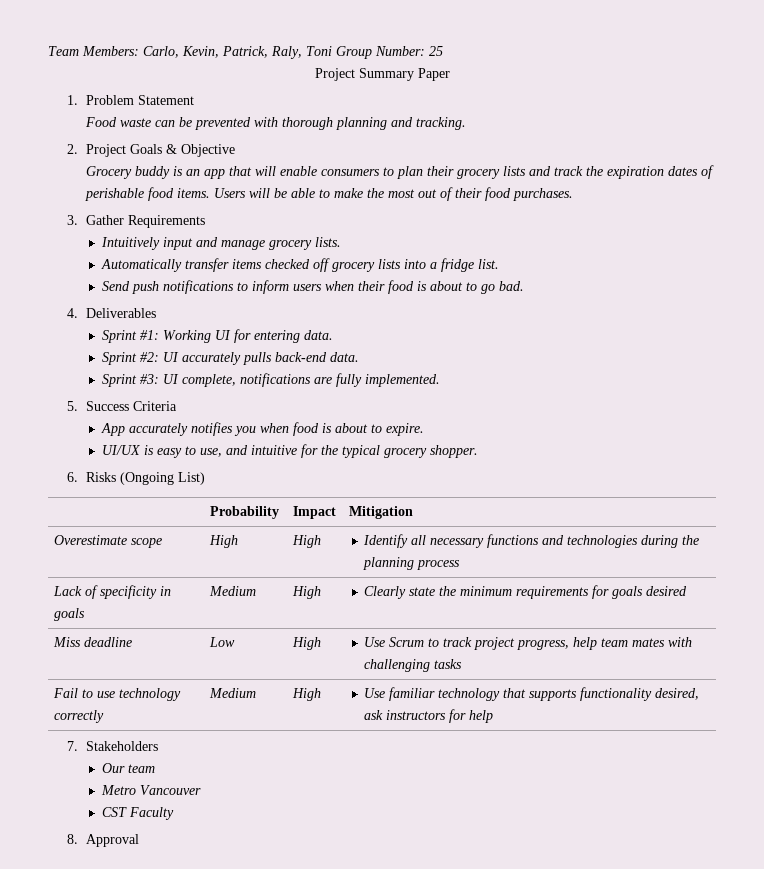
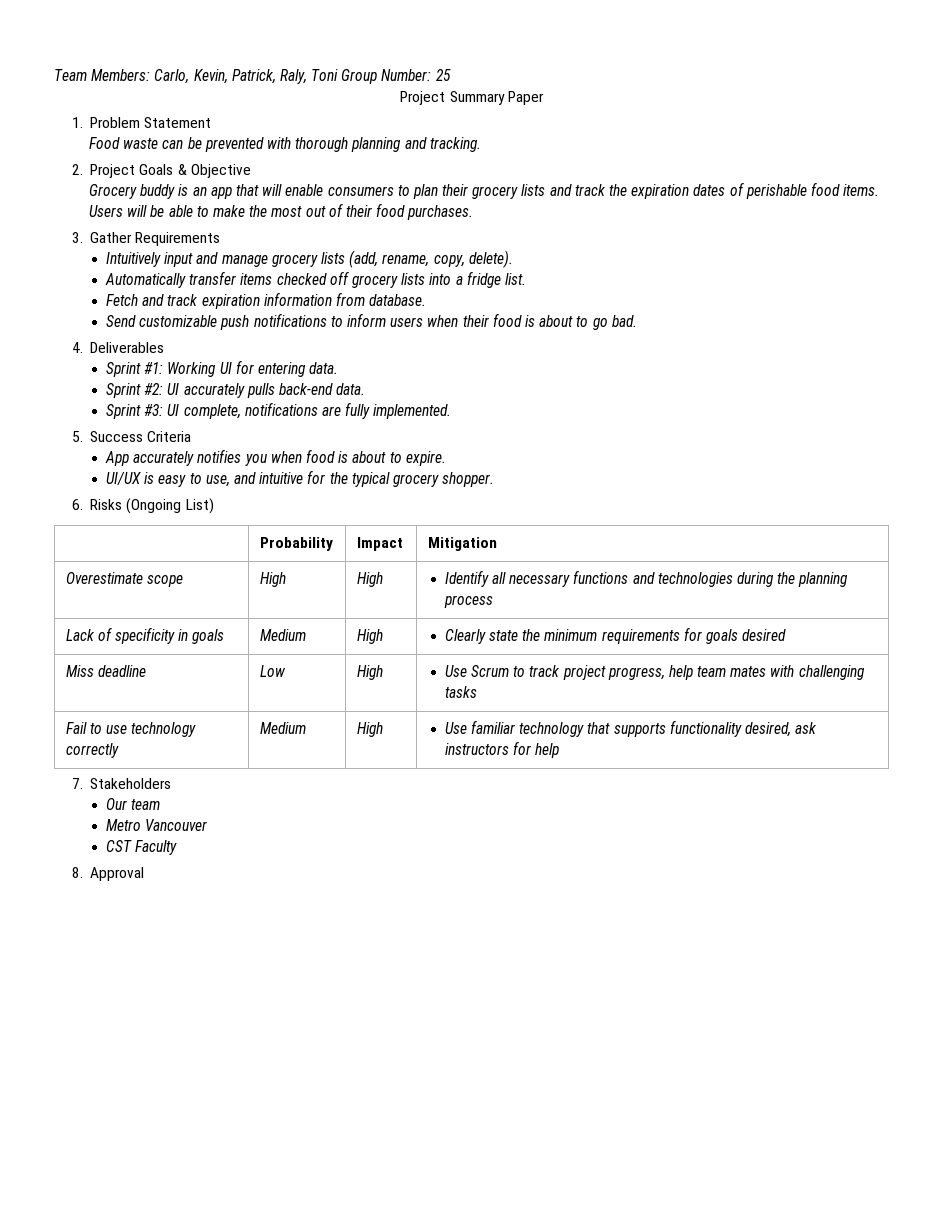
- Intuitively input and manage grocery lists.
+ Intuitively input and manage grocery lists (add, rename, copy, delete).
+ Fetch and track expiration information from database.
- Send push notifications to inform users when their food is about to go bad.
+ Send customizable push notifications to inform users when their food is about to go bad.

